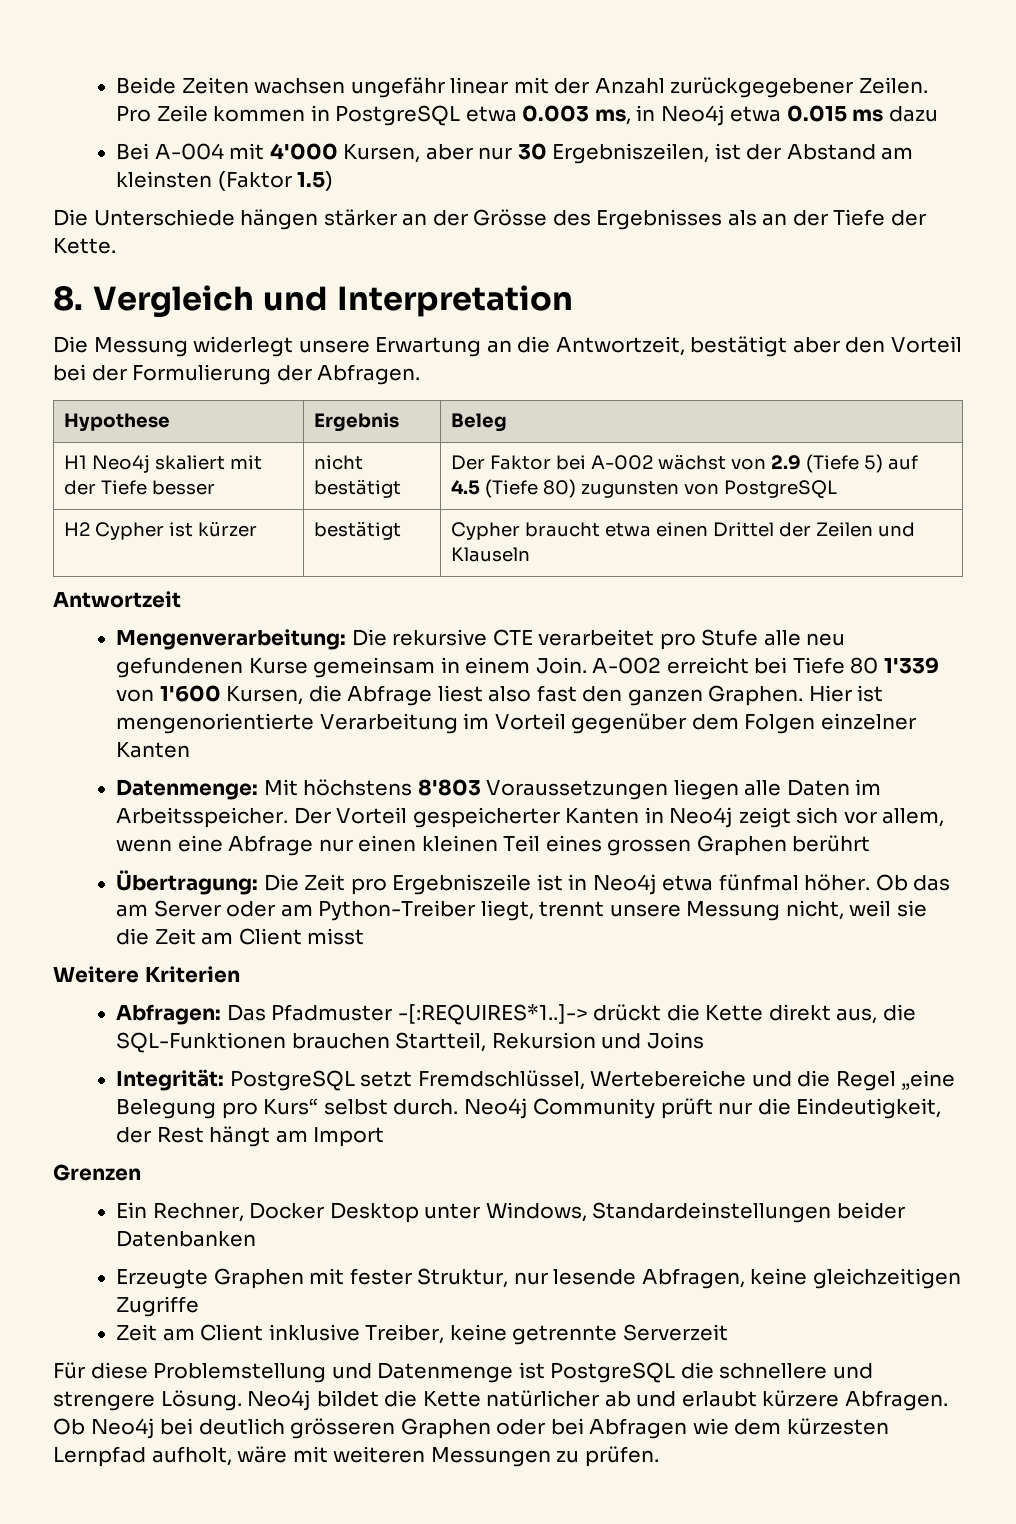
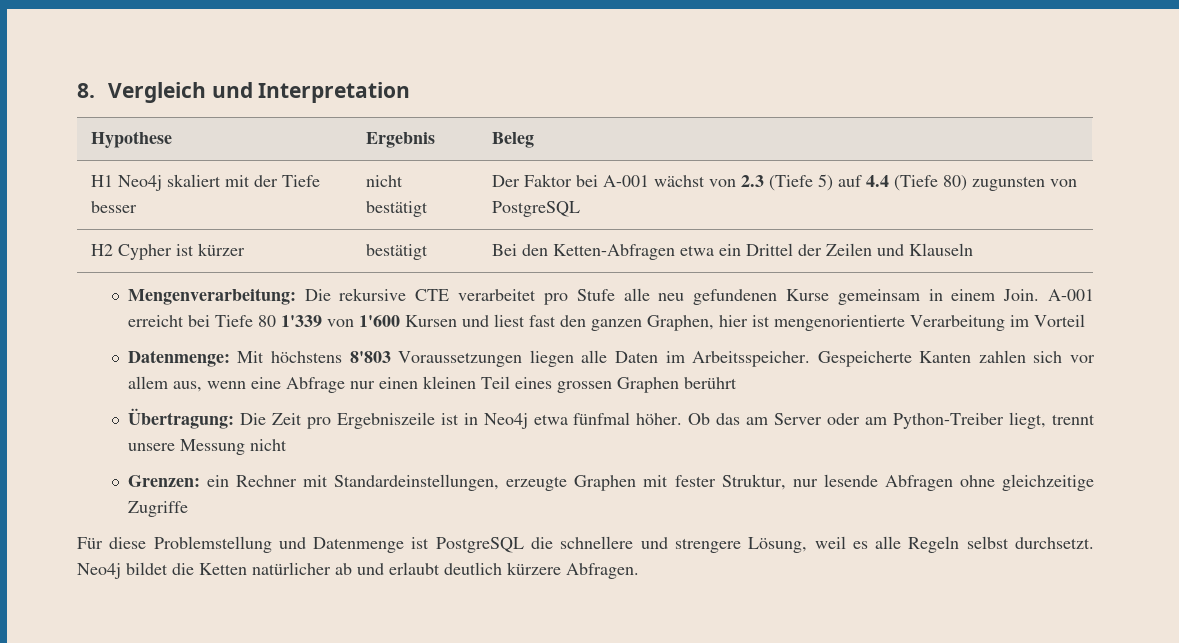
- Beide Zeiten wachsen ungefähr linear mit der Anzahl zurückgegebener Zeilen. Pro Zeile kommen in PostgreSQL etwa 0.003 ms, in Neo4j etwa 0.015 ms dazu
- Bei A-004 mit 4'000 Kursen, aber nur 30 Ergebniszeilen, ist der Abstand am kleinsten (Faktor 1.5)
- Die Unterschiede hängen stärker an der Grösse des Ergebnisses als an der Tiefe der Kette.
  8. Vergleich und Interpretation
- Die Messung widerlegt unsere Erwartung an die Antwortzeit, bestätigt aber den Vorteil bei der Formulierung der Abfragen.
- H1 Neo4j skaliert mit der Tiefe besser | nicht bestätigt | Der Faktor bei A-002 wächst von 2.9 (Tiefe 5) auf 4.5 (Tiefe 80) zugunsten von PostgreSQL
+ H1 Neo4j skaliert mit der Tiefe besser | nicht bestätigt | Der Faktor bei A-001 wächst von 2.3 (Tiefe 5) auf 4.4 (Tiefe 80) zugunsten von PostgreSQL
- H2 Cypher ist kürzer | bestätigt | Cypher braucht etwa einen Drittel der Zeilen und Klauseln
+ H2 Cypher ist kürzer | bestätigt | Bei den Ketten-Abfragen etwa ein Drittel der Zeilen und Klauseln
- Antwortzeit
- A-002 erreicht bei Tiefe 80 1'339 von 1'600 Kursen, die Abfrage liest also fast den ganzen Graphen. Hier ist mengenorientierte Verarbeitung im Vorteil gegenüber dem Folgen einzelner Kanten
+ A-001 erreicht bei Tiefe 80 1'339 von 1'600 Kursen und liest fast den ganzen Graphen, hier ist mengenorientierte Verarbeitung im Vorteil
- Der Vorteil gespeicherter Kanten in Neo4j zeigt sich vor allem, wenn eine Abfrage nur einen kleinen Teil eines grossen Graphen berührt
+ Gespeicherte Kanten zahlen sich vor allem aus, wenn eine Abfrage nur einen kleinen Teil eines grossen Graphen berührt
- Ob das am Server oder am Python-Treiber liegt, trennt unsere Messung nicht, weil sie die Zeit am Client misst
- Weitere Kriterien
- Abfragen: Das Pfadmuster -[:REQUIRES*1..]-> drückt die Kette direkt aus, die SQL-Funktionen brauchen Startteil, Rekursion und Joins
- Integrität: PostgreSQL setzt Fremdschlüssel, Wertebereiche und die Regel „eine Belegung pro Kurs“ selbst durch. Neo4j Community prüft nur die Eindeutigkeit, der Rest hängt am Import
- Grenzen
- Ein Rechner, Docker Desktop unter Windows, Standardeinstellungen beider Datenbanken
- Erzeugte Graphen mit fester Struktur, nur lesende Abfragen, keine gleichzeitigen Zugriffe
- Zeit am Client inklusive Treiber, keine getrennte Serverzeit
+ Ob das am Server oder am Python-Treiber liegt, trennt unsere Messung nicht
+ Grenzen: ein Rechner mit Standardeinstellungen, erzeugte Graphen mit fester Struktur, nur lesende Abfragen ohne gleichzeitige Zugriffe
- Für diese Problemstellung und Datenmenge ist PostgreSQL die schnellere und strengere Lösung.
+ Für diese Problemstellung und Datenmenge ist PostgreSQL die schnellere und strengere Lösung, weil es alle Regeln selbst durchsetzt.
- Neo4j bildet die Kette natürlicher ab und erlaubt kürzere Abfragen. Ob Neo4j bei deutlich grösseren Graphen oder bei Abfragen wie dem kürzesten Lernpfad aufholt, wäre mit weiteren Messungen zu prüfen.
+ Neo4j bildet die Ketten natürlicher ab und erlaubt deutlich kürzere Abfragen.

